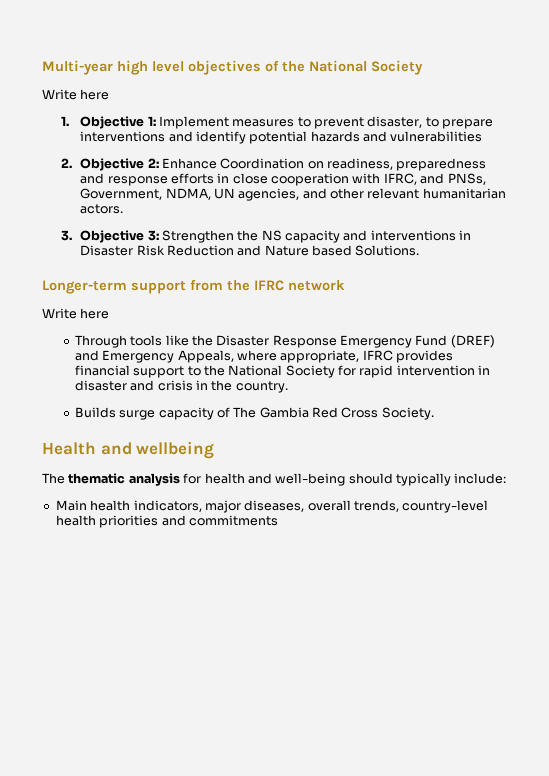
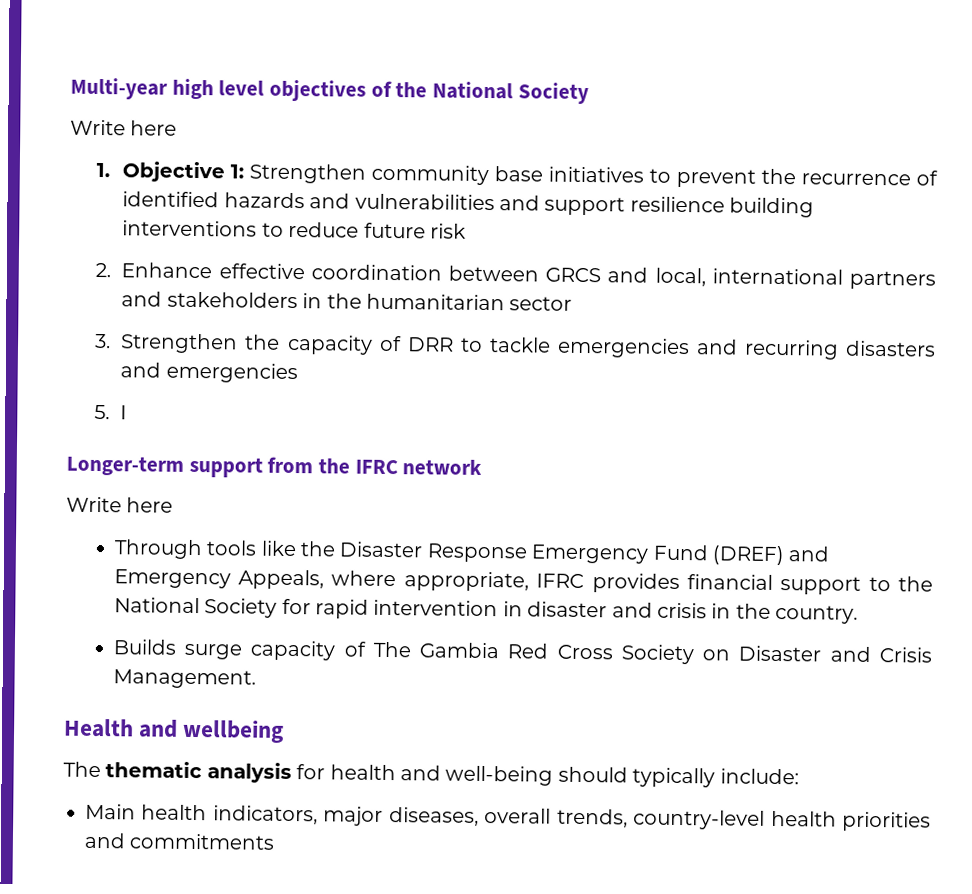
- 1. Objective 1: Implement measures to prevent disaster, to prepare interventions and identify potential hazards and vulnerabilities
- 2. Objective 2: Enhance Coordination on readiness, preparedness and response efforts in close cooperation with IFRC, and PNSs, Government, NDMA, UN agencies, and other relevant humanitarian actors.
- 3. Objective 3: Strengthen the NS capacity and interventions in Disaster Risk Reduction and Nature based Solutions.
+ 1. Objective 1: Strengthen community base initiatives to prevent the recurrence of identified hazards and vulnerabilities and support resilience building interventions to reduce future risk
+ 2. Enhance effective coordination between GRCS and local, international partners and stakeholders in the humanitarian sector
+ 3. Strengthen the capacity of DRR to tackle emergencies and recurring disasters and emergencies
+ 5. I
- Builds surge capacity of The Gambia Red Cross Society.
+ Builds surge capacity of The Gambia Red Cross Society on Disaster and Crisis Management.

